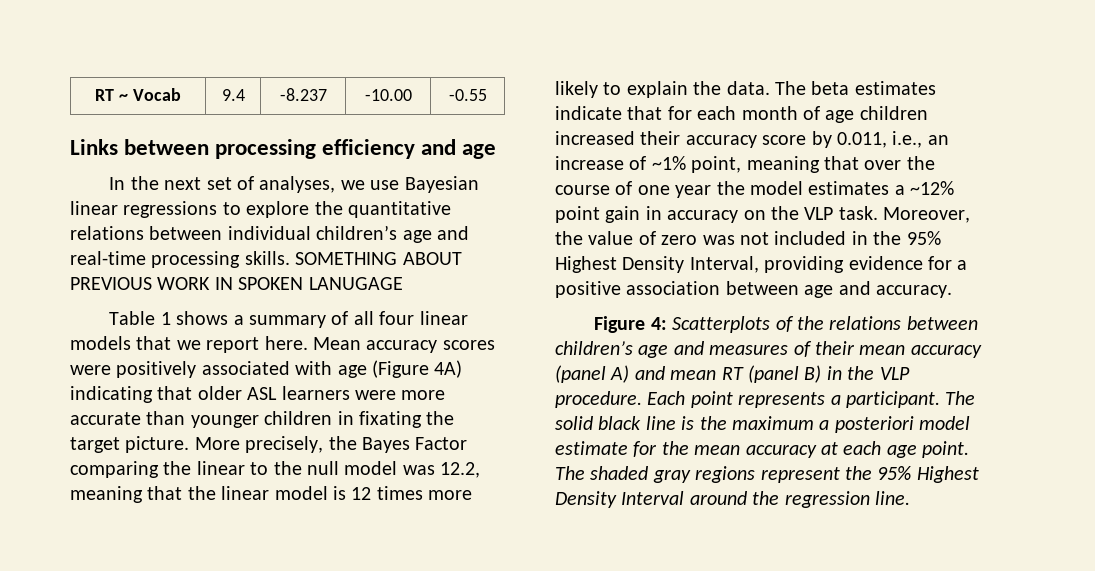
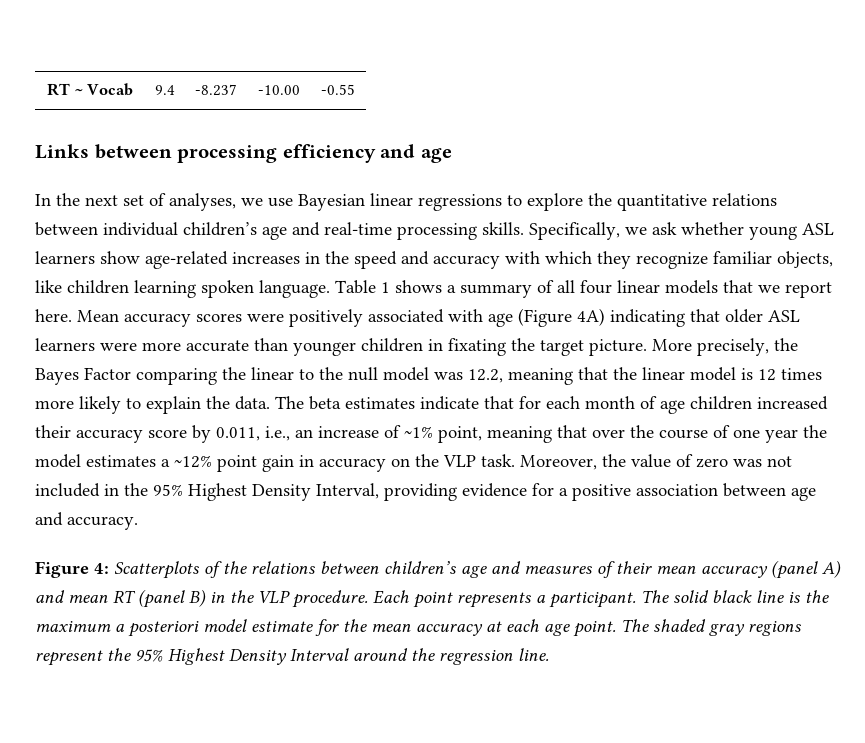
- SOMETHING ABOUT PREVIOUS WORK IN SPOKEN LANUGAGE
- Table 1 shows a summary of all four linear models that we report here.
+ Specifically, we ask whether young ASL learners show age-related increases in the speed and accuracy with which they recognize familiar objects, like children learning spoken language. Table 1 shows a summary of all four linear models that we report here.

